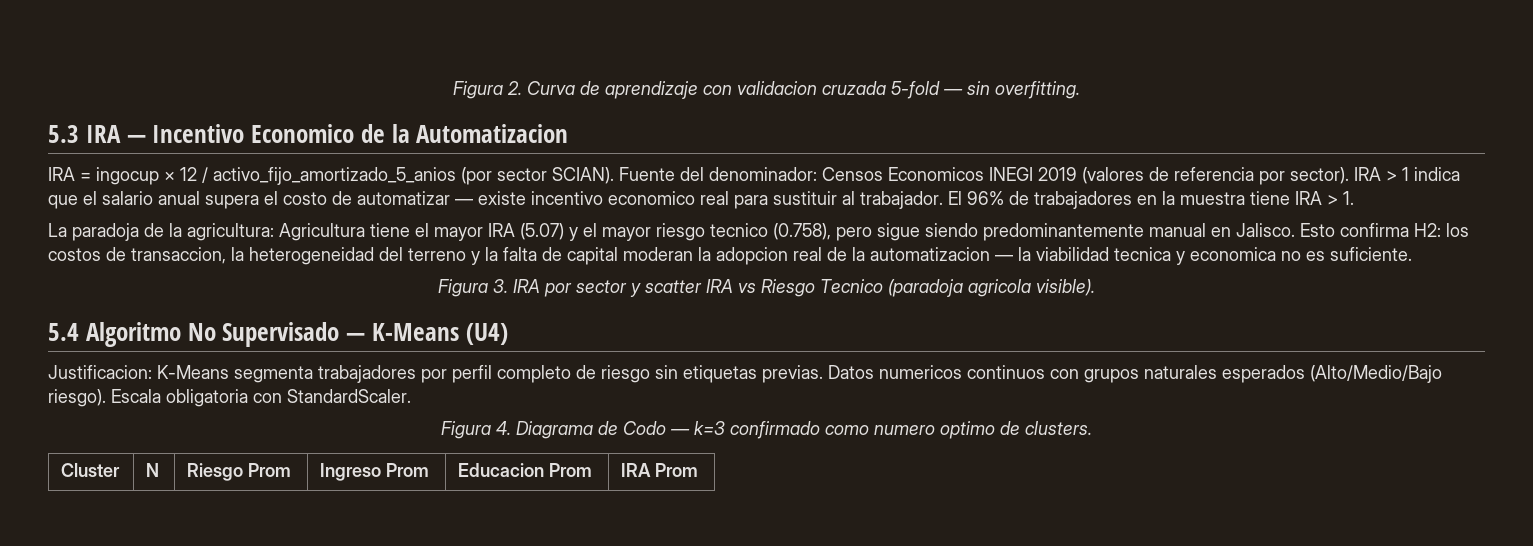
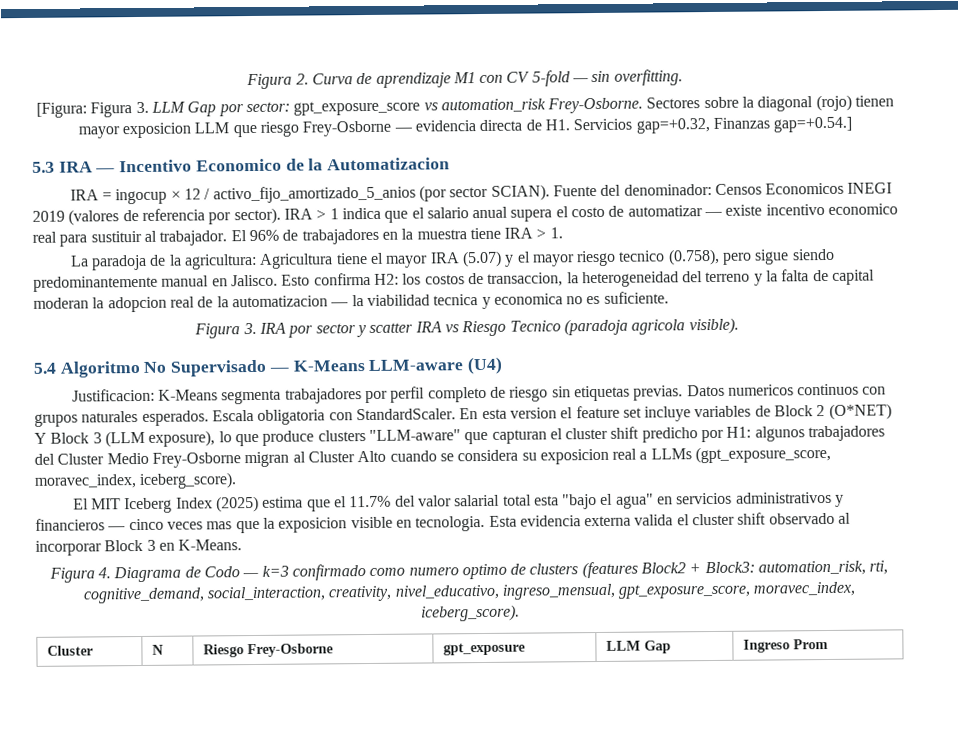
- Figura 2. Curva de aprendizaje con validacion cruzada 5-fold — sin overfitting.
+ Figura 2. Curva de aprendizaje M1 con CV 5-fold — sin overfitting.
+ [Figura: Figura 3. LLM Gap por sector: gpt_exposure_score vs automation_risk Frey-Osborne. Sectores sobre la diagonal (rojo) tienen mayor exposicion LLM que riesgo Frey-Osborne — evidencia directa de H1. Servicios gap=+0.32, Finanzas gap=+0.54.]
- 5.4 Algoritmo No Supervisado — K-Means (U4)
+ 5.4 Algoritmo No Supervisado — K-Means LLM-aware (U4)
- Datos numericos continuos con grupos naturales esperados (Alto/Medio/Bajo riesgo).
+ Datos numericos continuos con grupos naturales esperados.
+ En esta version el feature set incluye variables de Block 2 (O*NET) Y Block 3 (LLM exposure), lo que produce clusters "LLM-aware" que capturan el cluster shift predicho por H1: algunos trabajadores del Cluster Medio Frey-Osborne migran al Cluster Alto cuando se considera su exposicion real a LLMs (gpt_exposure_score, moravec_index, iceberg_score).
+ El MIT Iceberg Index (2025) estima que el 11.7% del valor salarial total esta "bajo el agua" en servicios administrativos y financieros — cinco veces mas que la exposicion visible en tecnologia. Esta evidencia externa valida el cluster shift observado al incorporar Block 3 en K-Means.
- Figura 4. Diagrama de Codo — k=3 confirmado como numero optimo de clusters.
- Cluster | N | Riesgo Prom | Ingreso Prom | Educacion Prom | IRA Prom
+ Figura 4. Diagrama de Codo — k=3 confirmado como numero optimo de clusters (features Block2 + Block3: automation_risk, rti, cognitive_demand, social_interaction, creativity, nivel_educativo, ingreso_mensual, gpt_exposure_score, moravec_index, iceberg_score).
+ Cluster | N | Riesgo Frey-Osborne | gpt_exposure | LLM Gap | Ingreso Prom

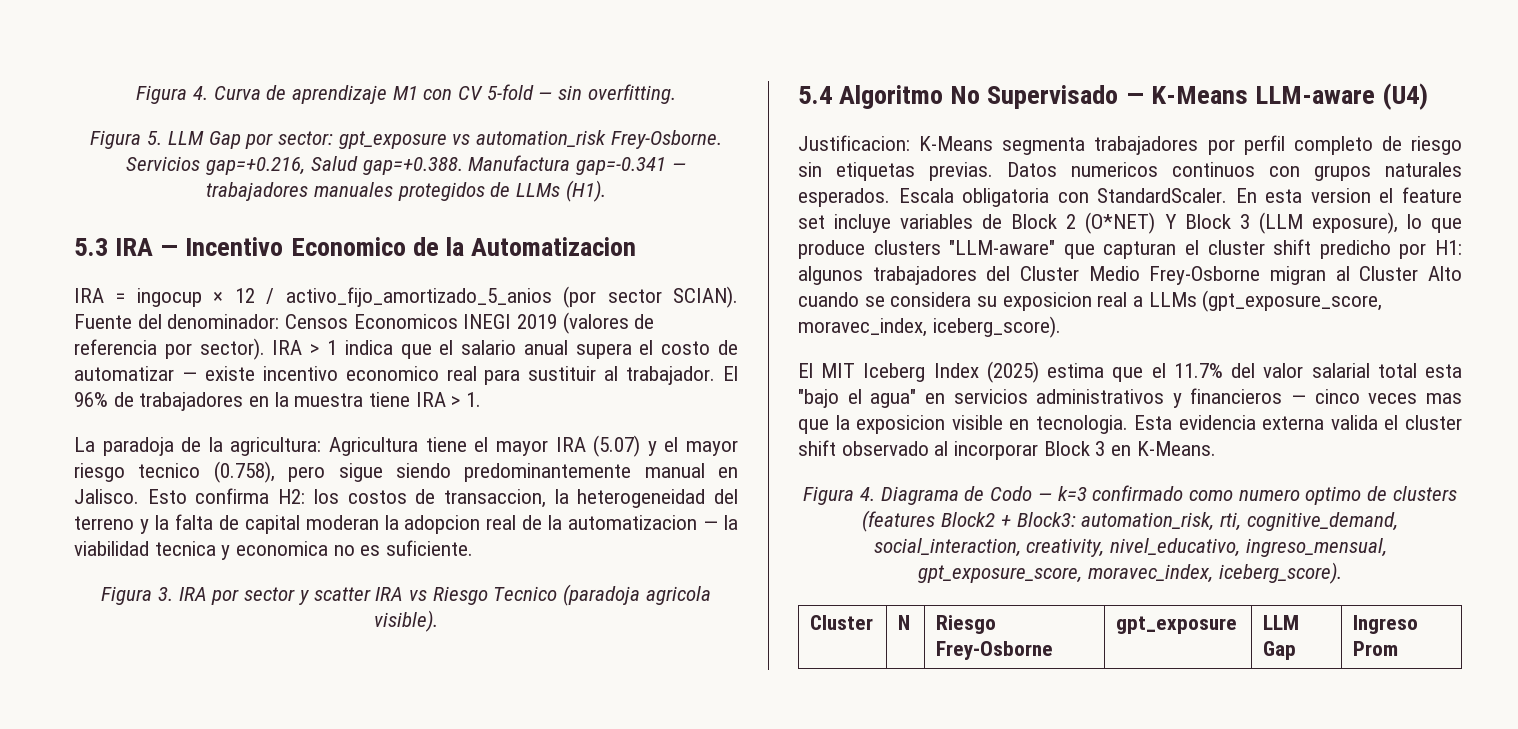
- Figura 2. Curva de aprendizaje M1 con CV 5-fold — sin overfitting.
+ Figura 4. Curva de aprendizaje M1 con CV 5-fold — sin overfitting.
- [Figura: Figura 3. LLM Gap por sector: gpt_exposure_score vs automation_risk Frey-Osborne.
+ Figura 5. LLM Gap por sector: gpt_exposure vs automation_risk Frey-Osborne.
- Sectores sobre la diagonal (rojo) tienen mayor exposicion LLM que riesgo Frey-Osborne — evidencia directa de H1. Servicios gap=+0.32, Finanzas gap=+0.54.]
+ Servicios gap=+0.216, Salud gap=+0.388. Manufactura gap=-0.341 — trabajadores manuales protegidos de LLMs (H1).

